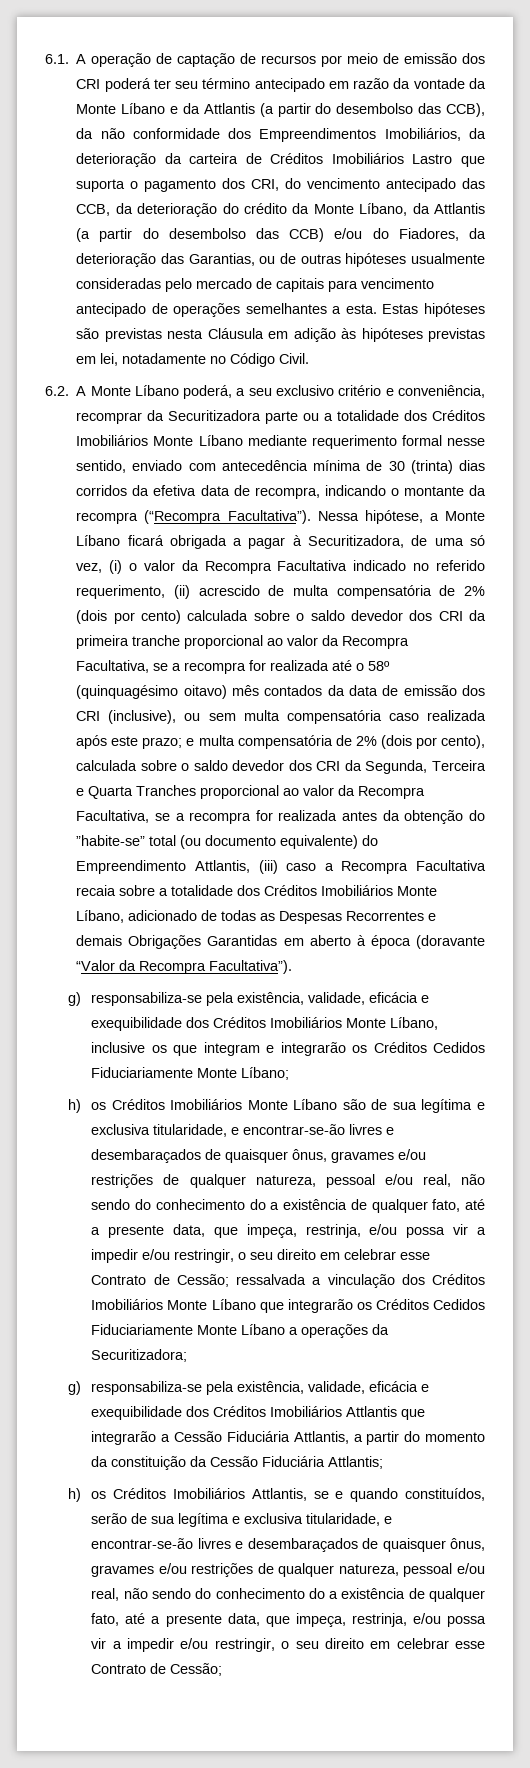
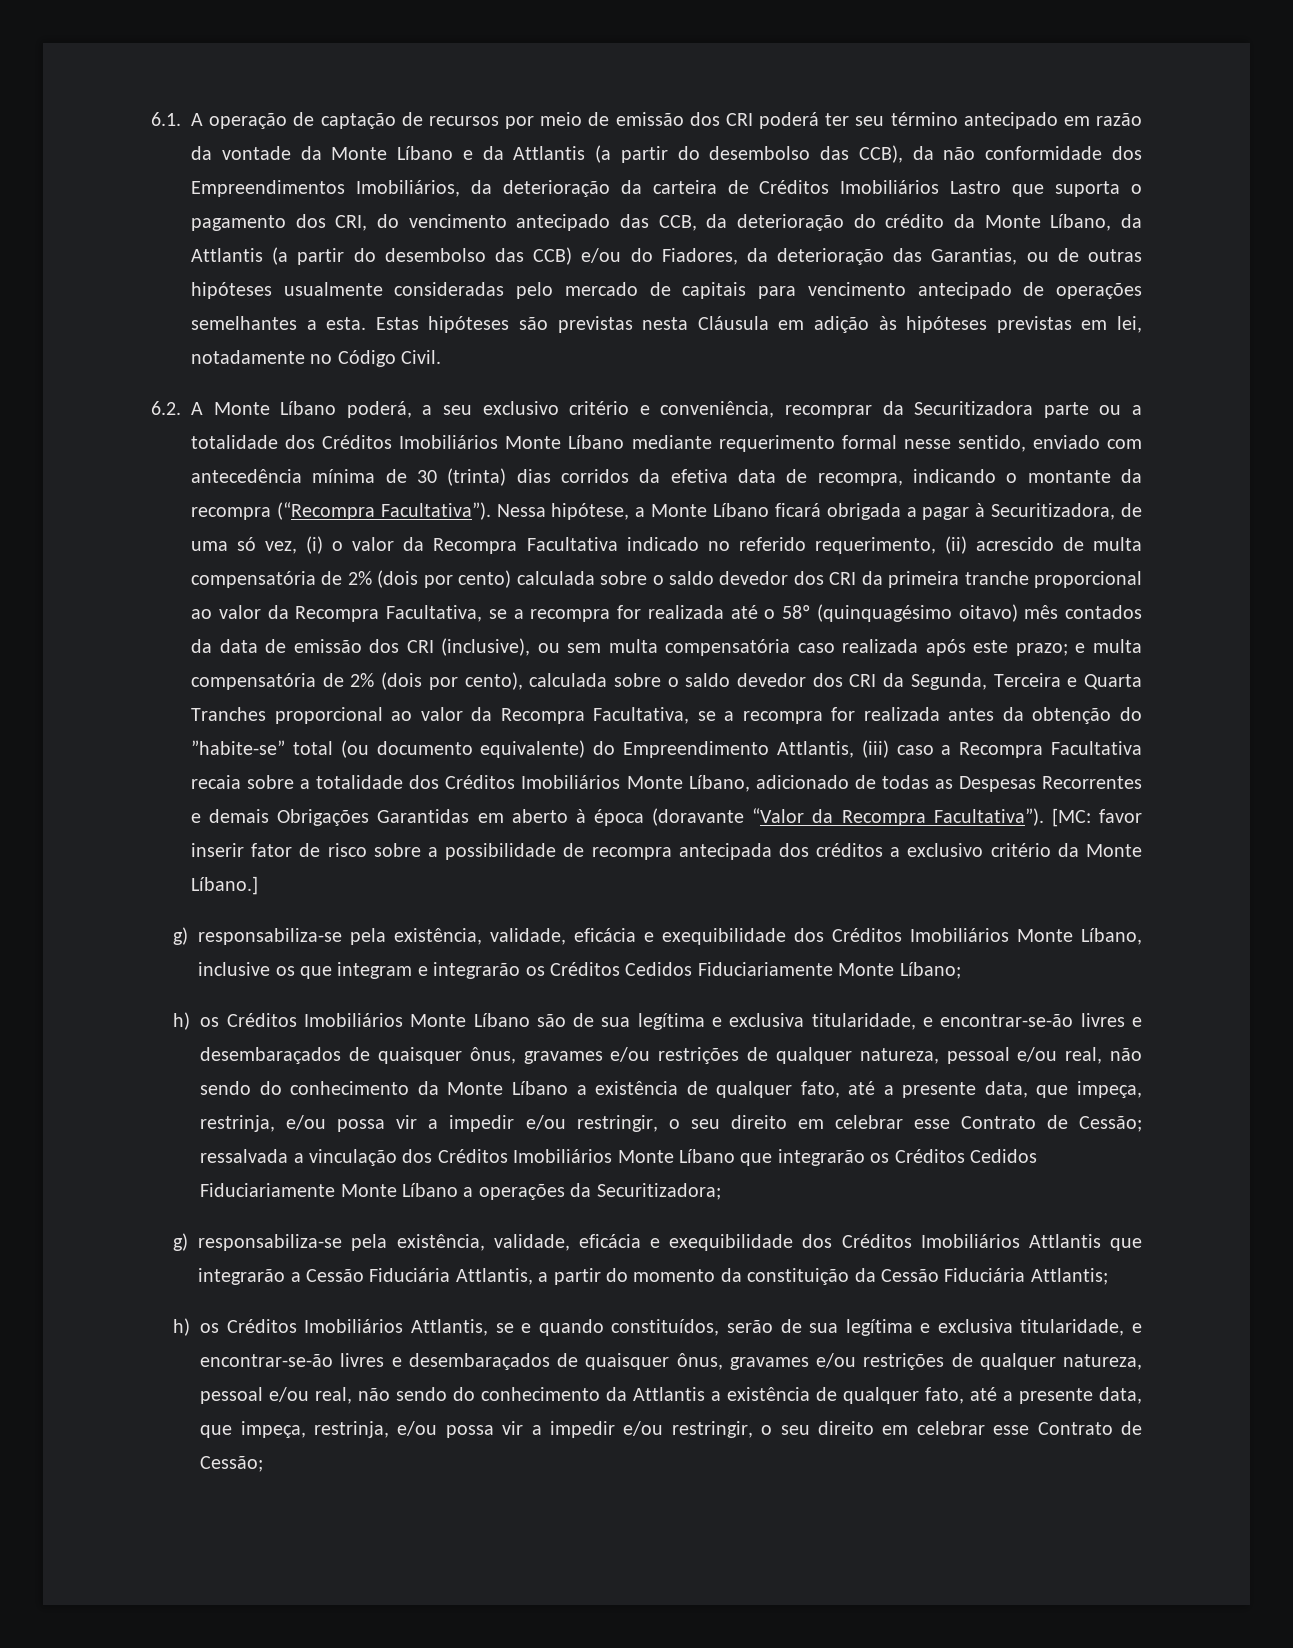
+ [MC: favor inserir fator de risco sobre a possibilidade de recompra antecipada dos créditos a exclusivo critério da Monte Líbano.]
- h) os Créditos Imobiliários Monte Líbano são de sua legítima e exclusiva titularidade, e encontrar-se-ão livres e desembaraçados de quaisquer ônus, gravames e/ou restrições de qualquer natureza, pessoal e/ou real, não sendo do conhecimento do a existência de qualquer fato, até a presente data, que impeça, restrinja, e/ou possa vir a impedir e/ou restringir, o seu direito em celebrar esse Contrato de Cessão;
+ h) os Créditos Imobiliários Monte Líbano são de sua legítima e exclusiva titularidade, e encontrar-se-ão livres e desembaraçados de quaisquer ônus, gravames e/ou restrições de qualquer natureza, pessoal e/ou real, não sendo do conhecimento da Monte Líbano a existência de qualquer fato, até a presente data, que impeça, restrinja, e/ou possa vir a impedir e/ou restringir, o seu direito em celebrar esse Contrato de Cessão;
- h) os Créditos Imobiliários Attlantis, se e quando constituídos, serão de sua legítima e exclusiva titularidade, e encontrar-se-ão livres e desembaraçados de quaisquer ônus, gravames e/ou restrições de qualquer natureza, pessoal e/ou real, não sendo do conhecimento do a existência de qualquer fato, até a presente data, que impeça, restrinja, e/ou possa vir a impedir e/ou restringir, o seu direito em celebrar esse Contrato de Cessão;
+ h) os Créditos Imobiliários Attlantis, se e quando constituídos, serão de sua legítima e exclusiva titularidade, e encontrar-se-ão livres e desembaraçados de quaisquer ônus, gravames e/ou restrições de qualquer natureza, pessoal e/ou real, não sendo do conhecimento da Attlantis a existência de qualquer fato, até a presente data, que impeça, restrinja, e/ou possa vir a impedir e/ou restringir, o seu direito em celebrar esse Contrato de Cessão;

